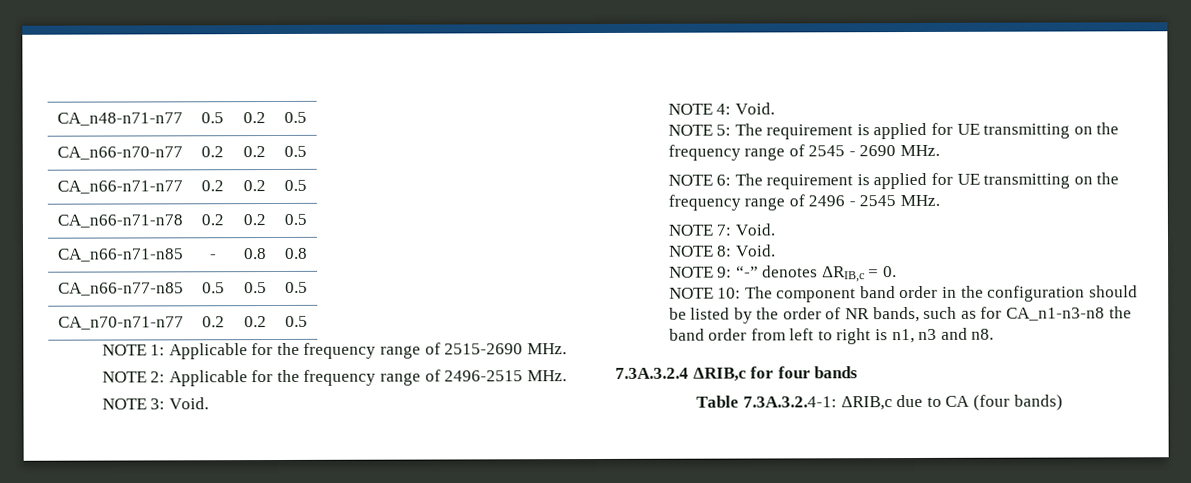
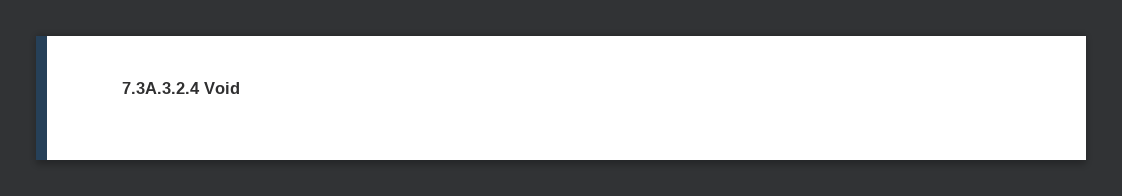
- CA_n48-n71-n77 | 0.5 | 0.2 | 0.5
- CA_n66-n70-n77 | 0.2 | 0.2 | 0.5
- CA_n66-n71-n77 | 0.2 | 0.2 | 0.5
- CA_n66-n71-n78 | 0.2 | 0.2 | 0.5
- CA_n66-n71-n85 | - | 0.8 | 0.8
- CA_n66-n77-n85 | 0.5 | 0.5 | 0.5
- CA_n70-n71-n77 | 0.2 | 0.2 | 0.5
- NOTE 1: Applicable for the frequency range of 2515-2690 MHz.
- NOTE 2: Applicable for the frequency range of 2496-2515 MHz.
- NOTE 3: Void.
- NOTE 4: Void.
- NOTE 5: The requirement is applied for UE transmitting on the frequency range of 2545 - 2690 MHz.
- NOTE 6: The requirement is applied for UE transmitting on the frequency range of 2496 - 2545 MHz.
- NOTE 7: Void.
- NOTE 8: Void.
- NOTE 9: “-” denotes ΔRIB,c = 0.
- NOTE 10: The component band order in the configuration should be listed by the order of NR bands, such as for CA_n1-n3-n8 the band order from left to right is n1, n3 and n8.
- 7.3A.3.2.4 ΔRIB,c for four bands
- Table 7.3A.3.2.4-1: ΔRIB,c due to CA (four bands)
+ 7.3A.3.2.4 Void

